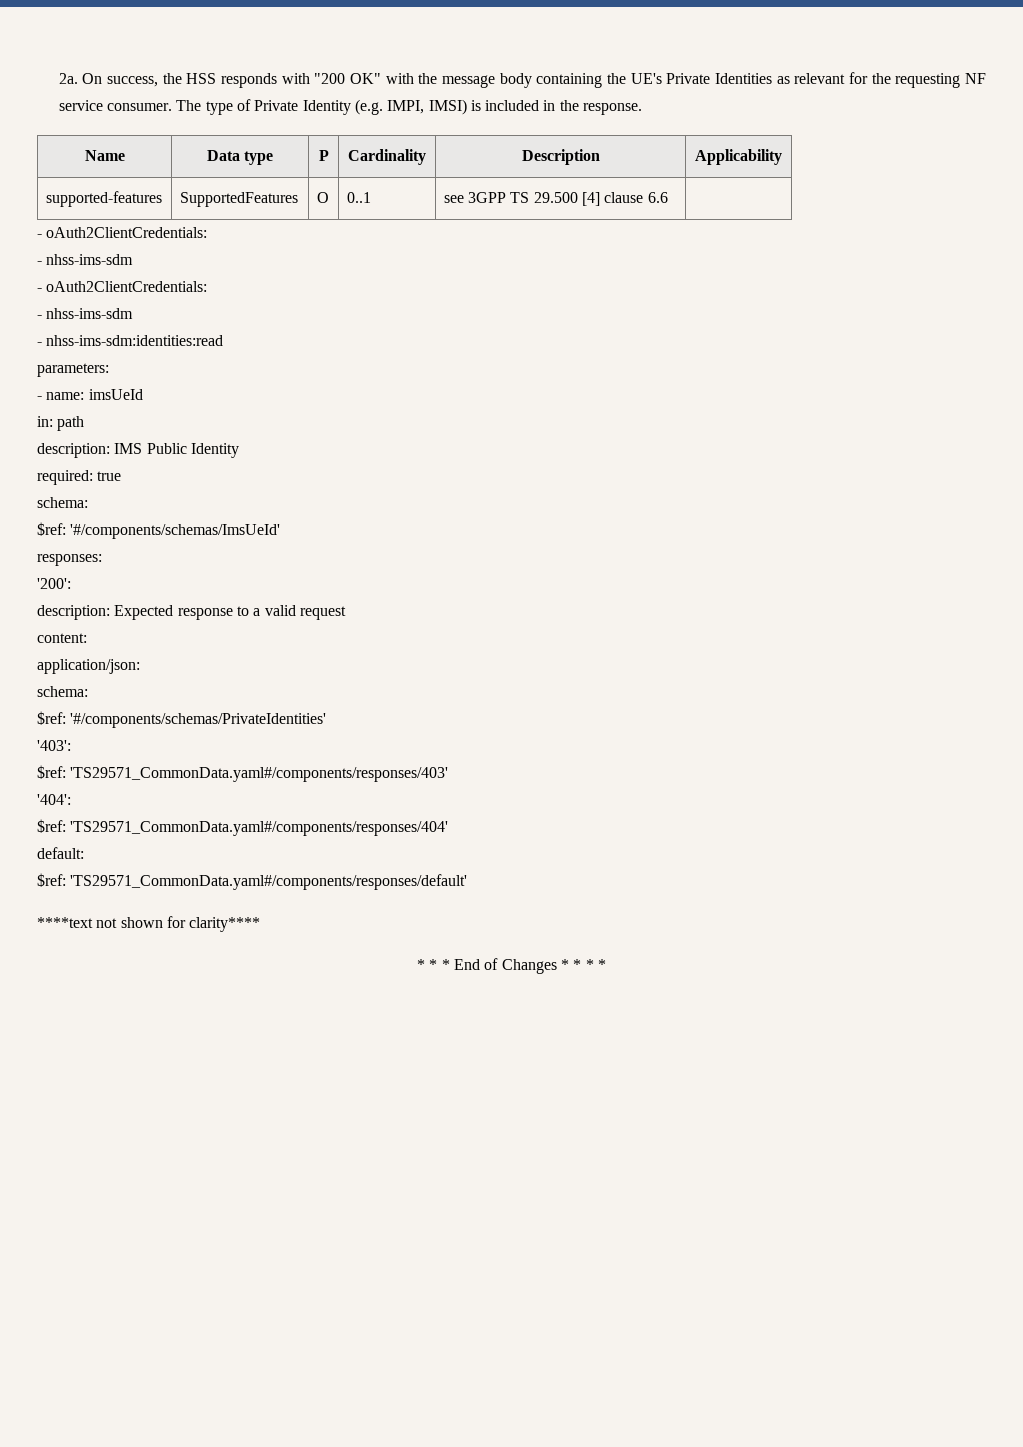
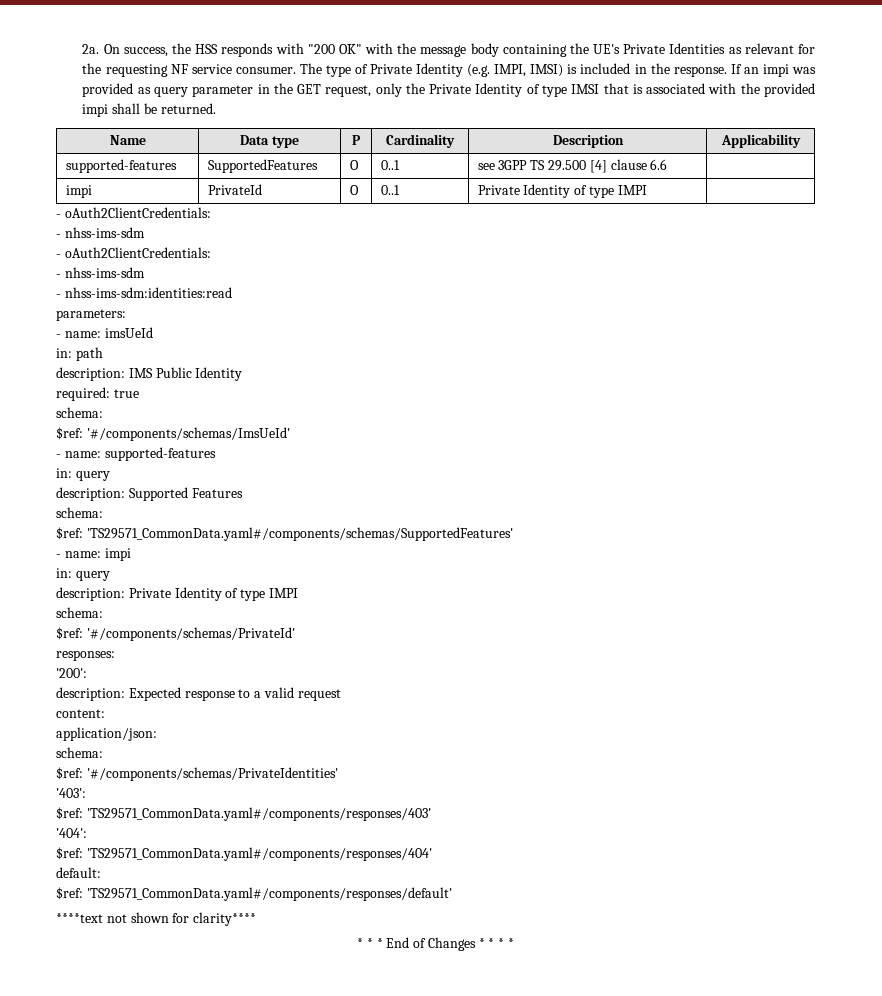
+ If an impi was provided as query parameter in the GET request, only the Private Identity of type IMSI that is associated with the provided impi shall be returned.
+ impi | PrivateId | O | 0..1 | Private Identity of type IMPI |
+ - name: supported-features
+ in: query
+ description: Supported Features
+ schema:
+ $ref: 'TS29571_CommonData.yaml#/components/schemas/SupportedFeatures'
+ - name: impi
+ in: query
+ description: Private Identity of type IMPI
+ schema:
+ $ref: '#/components/schemas/PrivateId'

